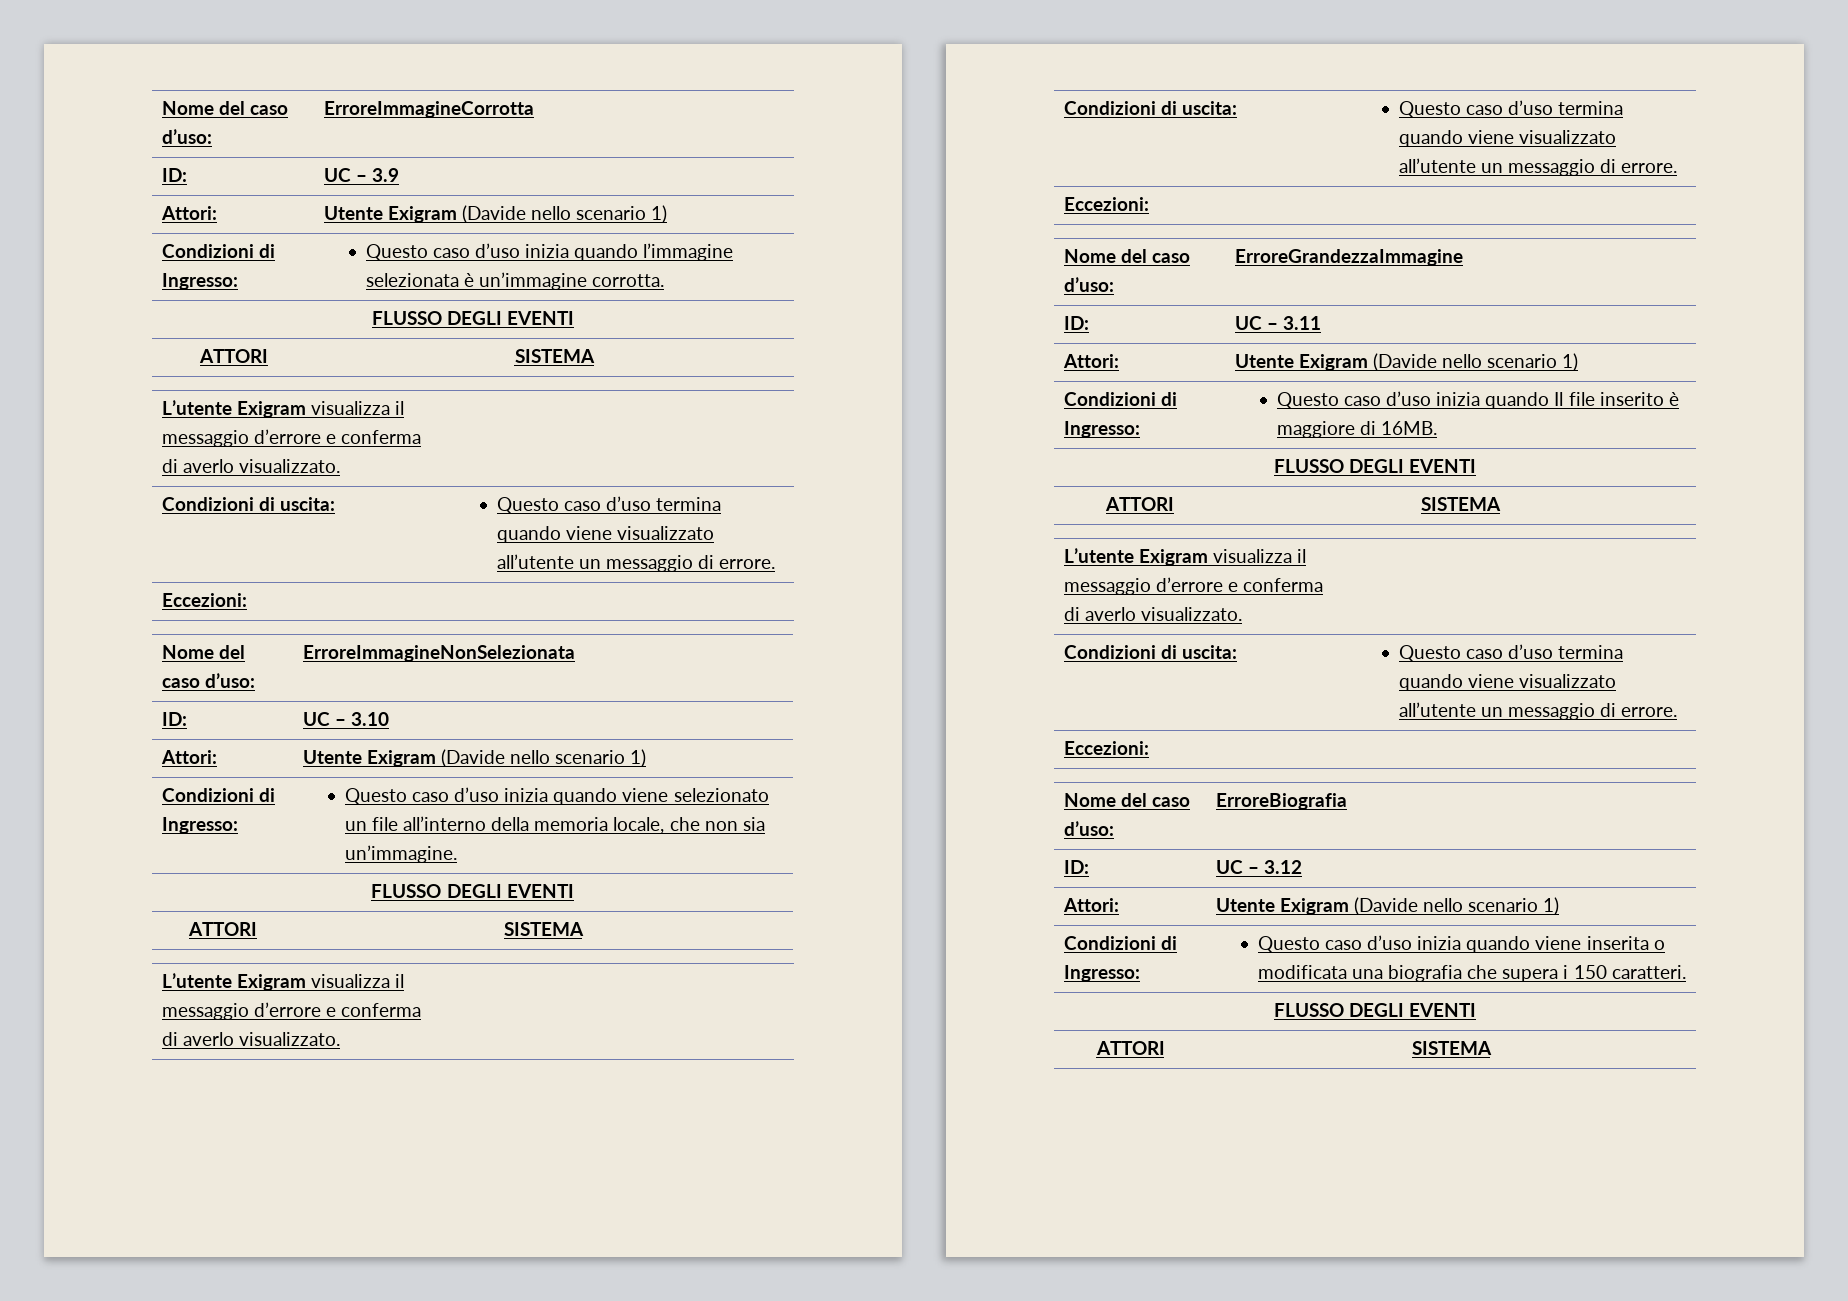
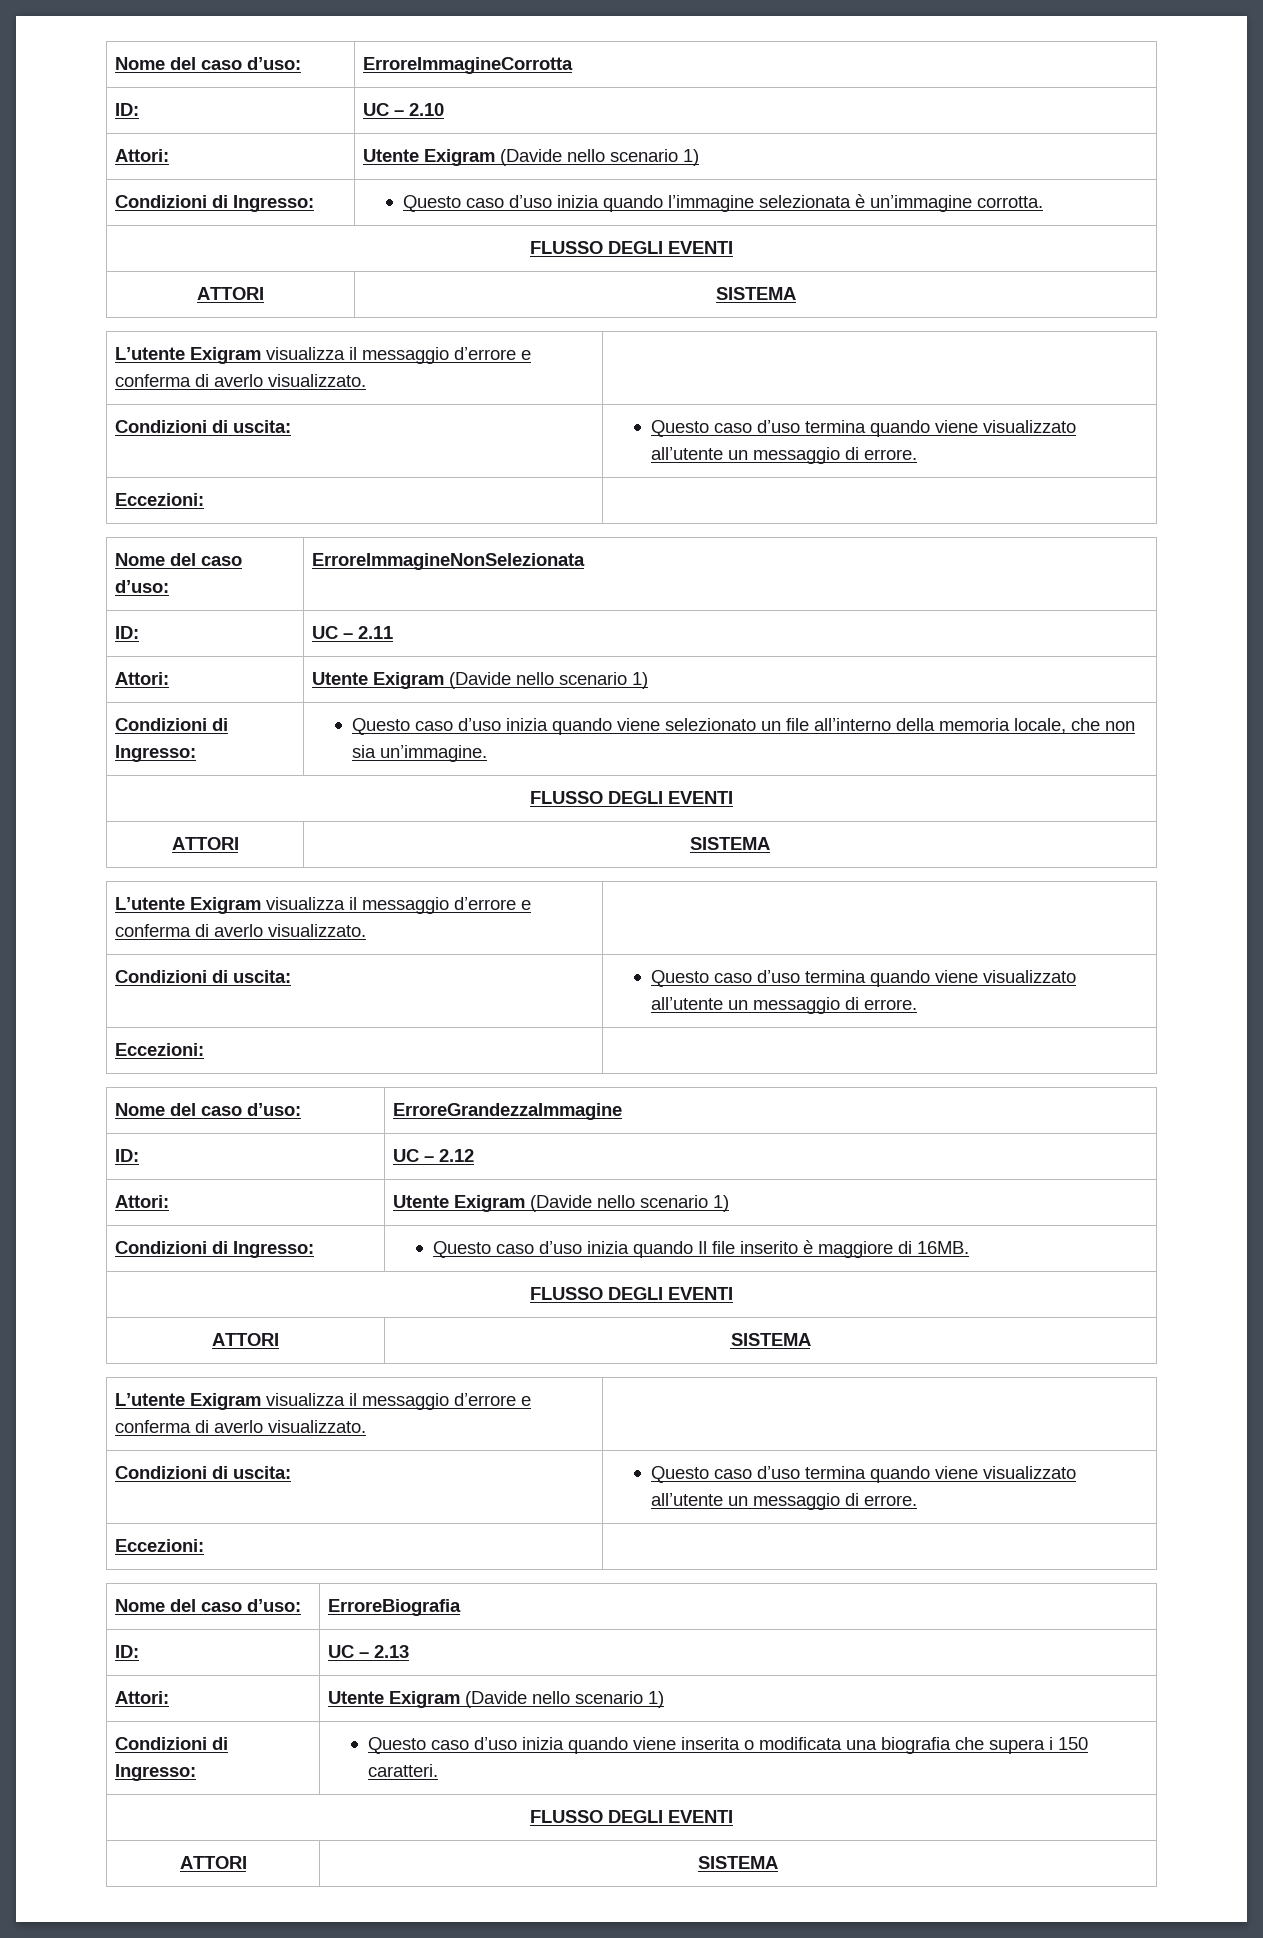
- ID: | UC – 3.9
+ ID: | UC – 2.10
- ID: | UC – 3.10
+ ID: | UC – 2.11
- ID: | UC – 3.11
+ ID: | UC – 2.12
- ID: | UC – 3.12
+ ID: | UC – 2.13

